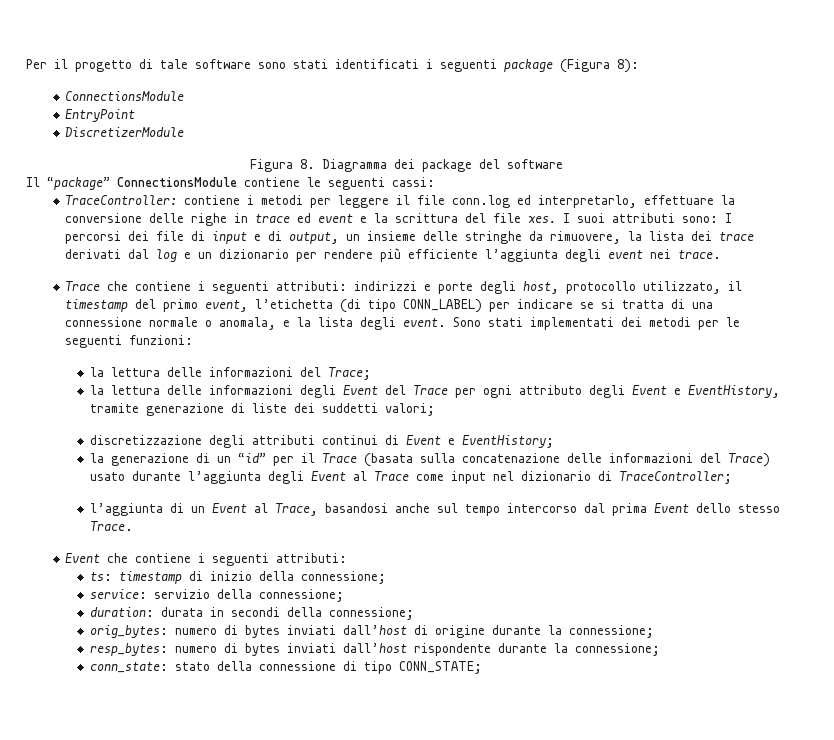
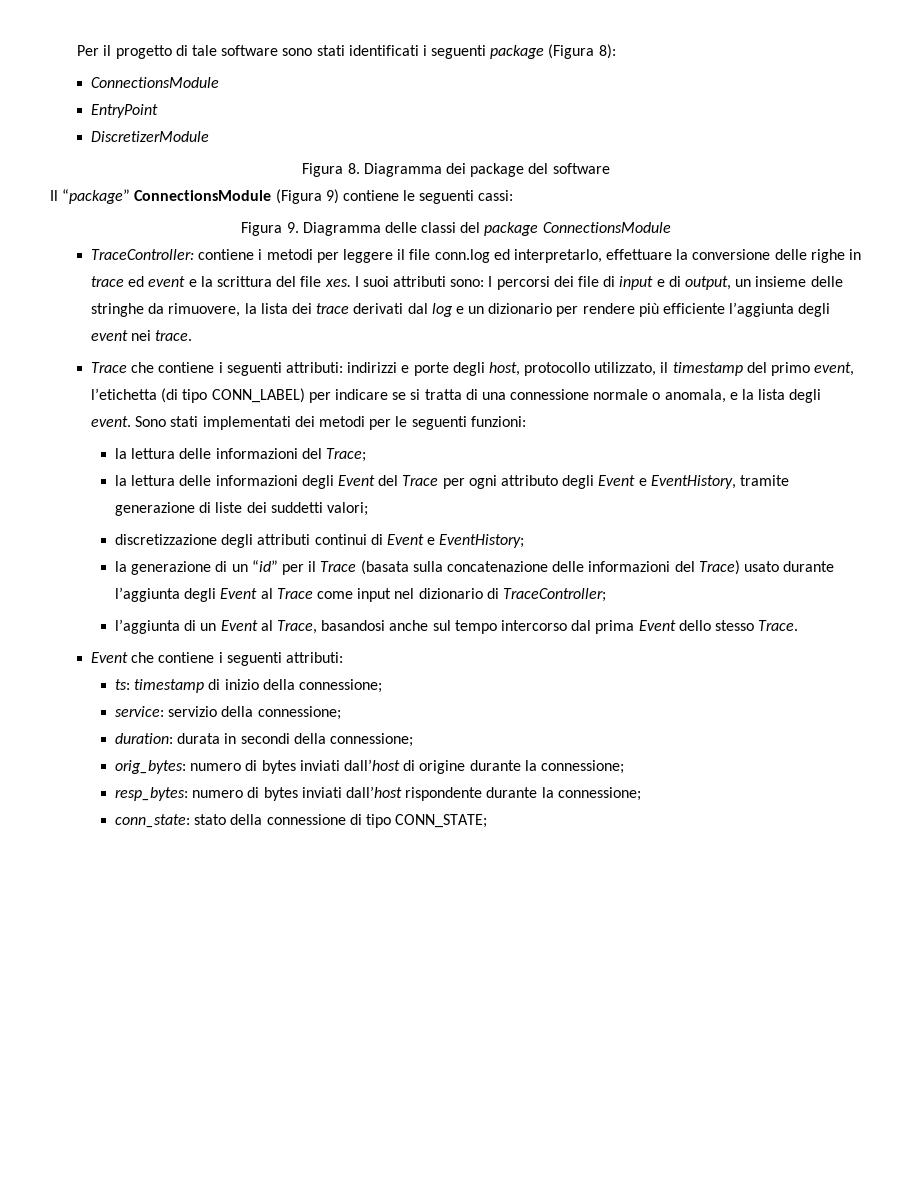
- Il “package” ConnectionsModule contiene le seguenti cassi:
+ Il “package” ConnectionsModule (Figura 9) contiene le seguenti cassi:
+ Figura 9. Diagramma delle classi del package ConnectionsModule

